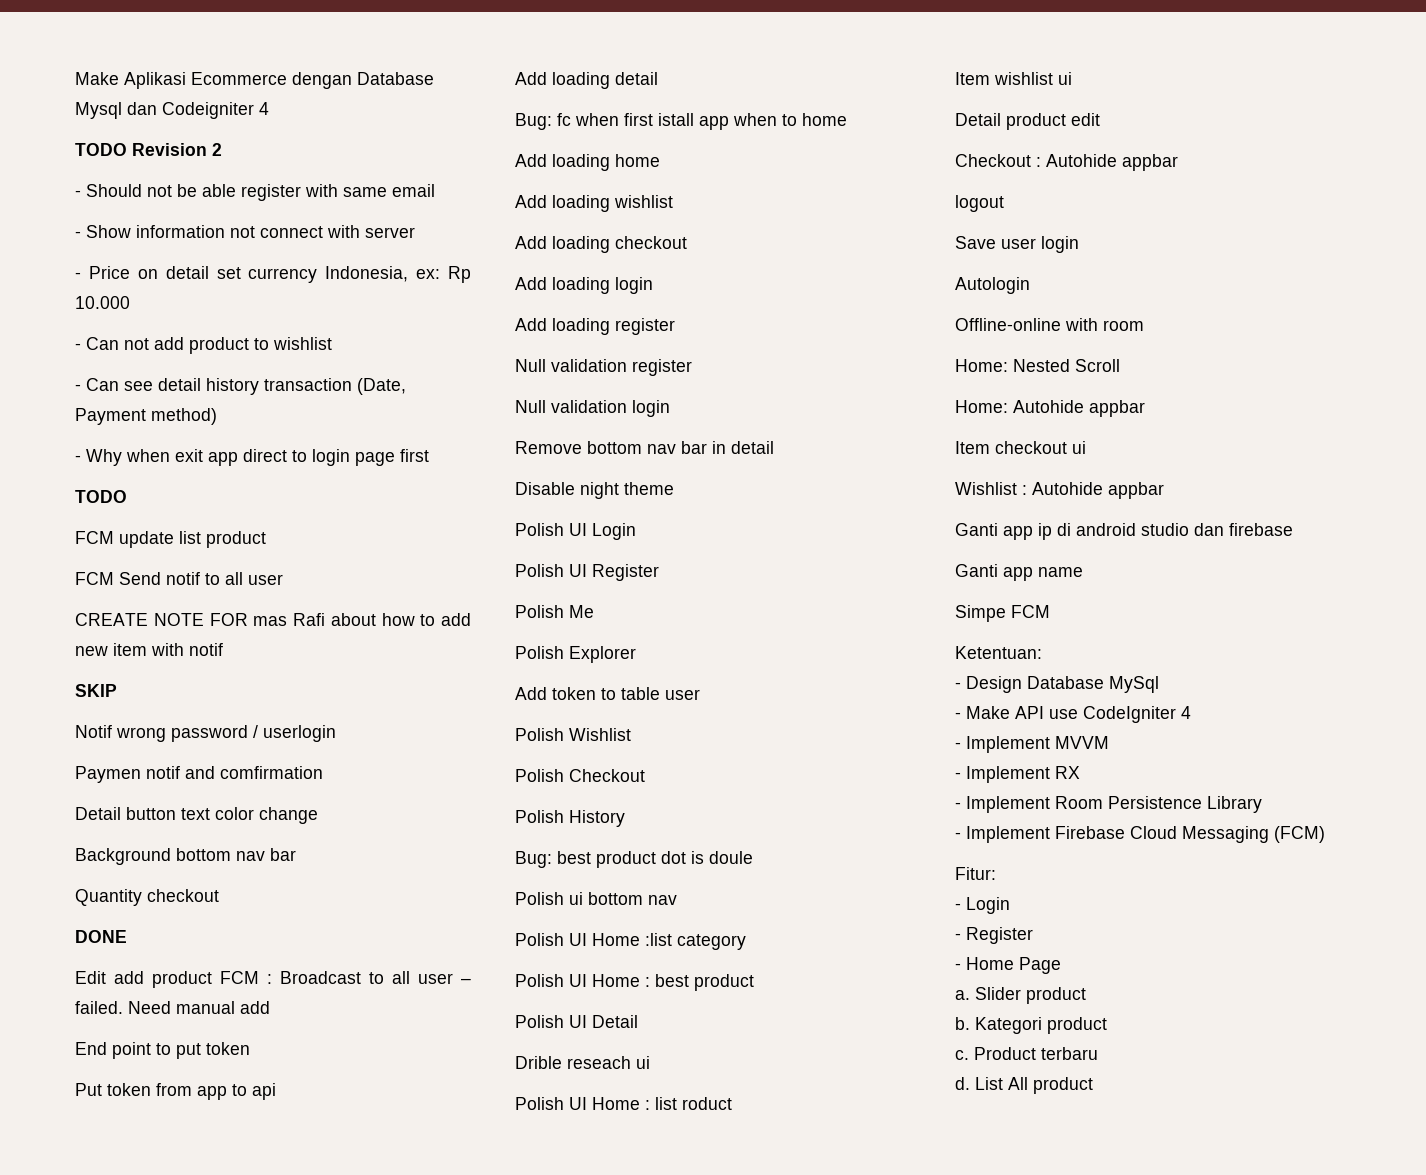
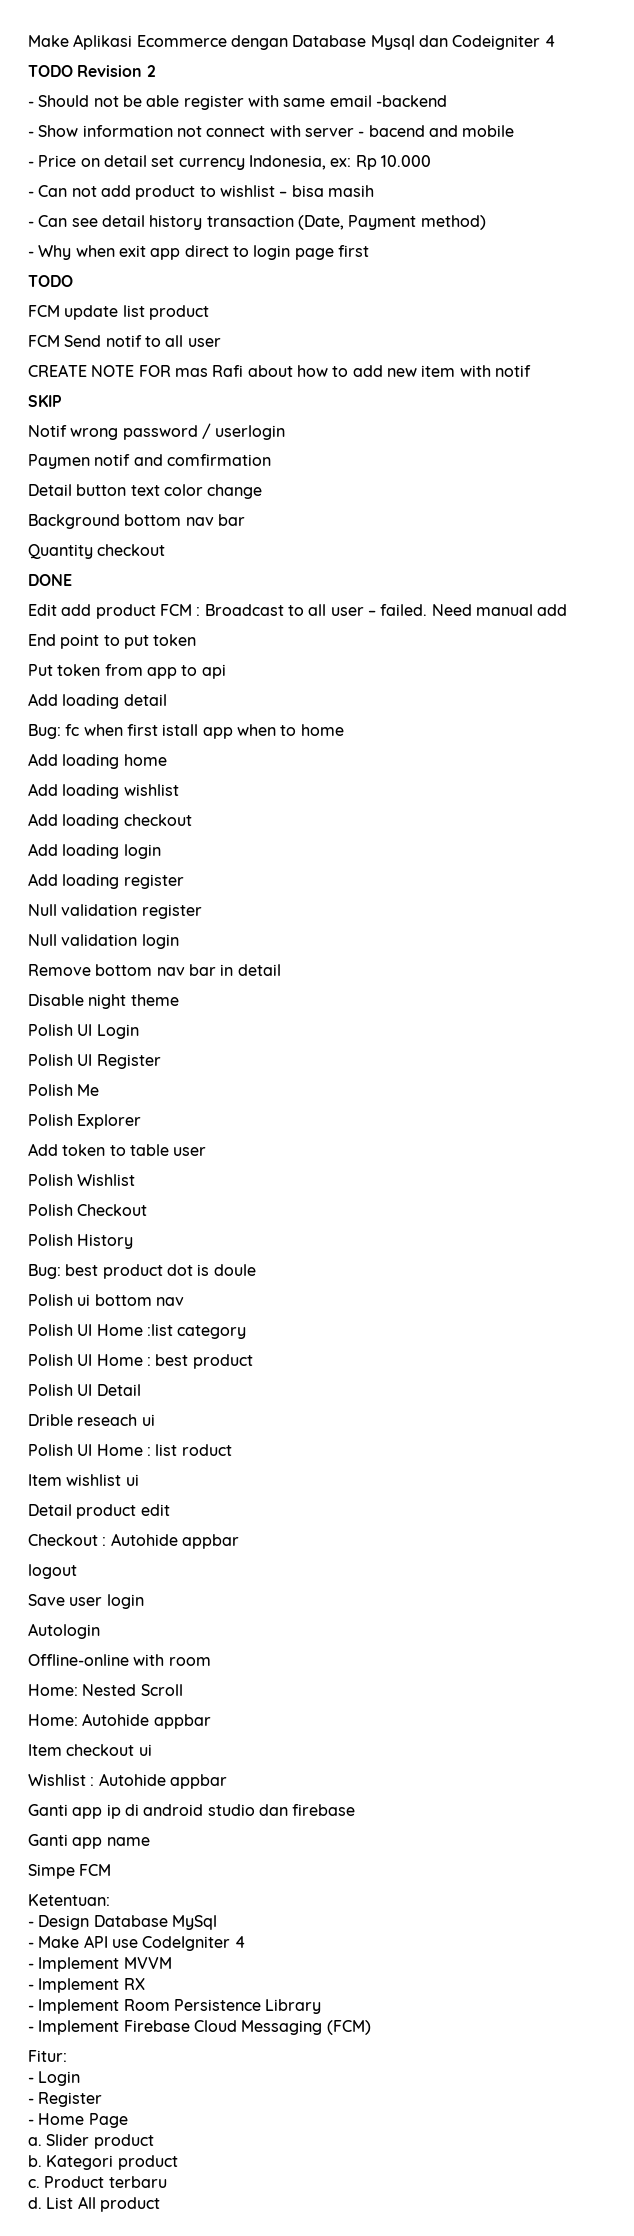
- - Should not be able register with same email
+ - Should not be able register with same email -backend
- - Show information not connect with server
+ - Show information not connect with server - bacend and mobile
- - Can not add product to wishlist
+ - Can not add product to wishlist – bisa masih

